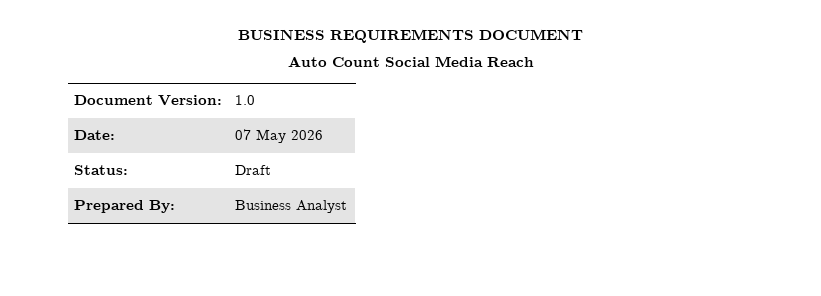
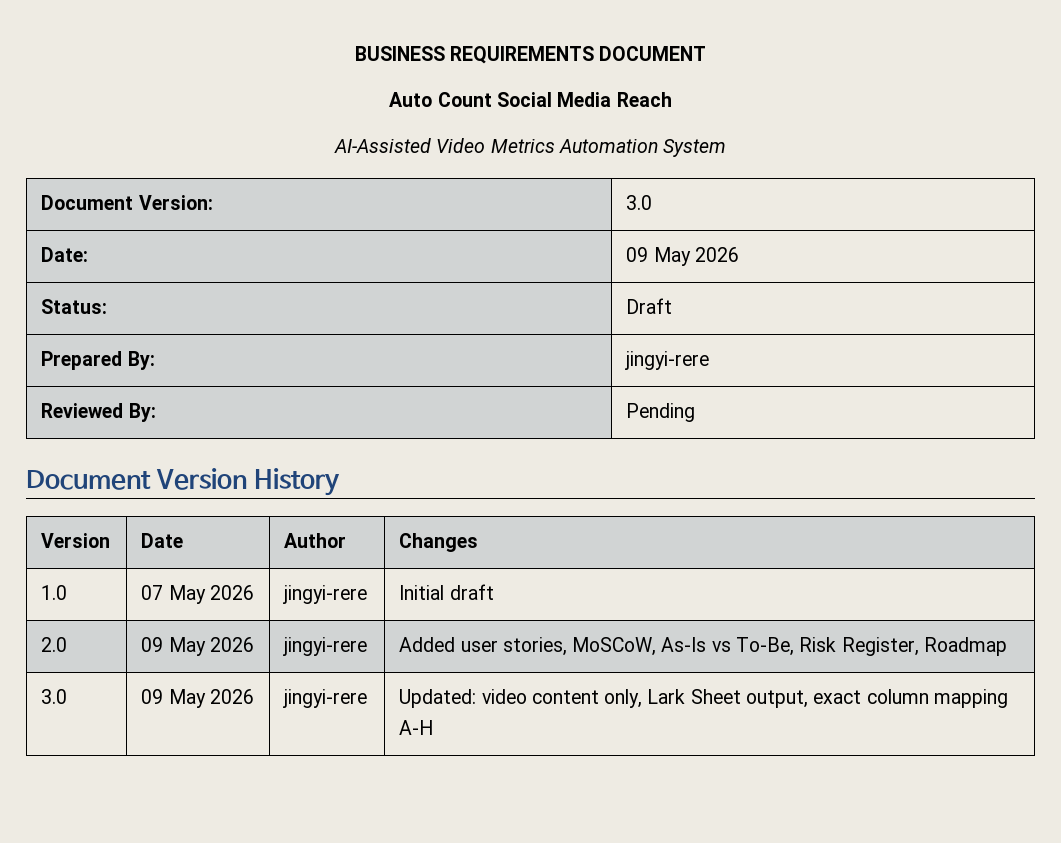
+ AI-Assisted Video Metrics Automation System
- Document Version: | 1.0
+ Document Version: | 3.0
- Date: | 07 May 2026
+ Date: | 09 May 2026
- Prepared By: | Business Analyst
+ Prepared By: | jingyi-rere
+ Reviewed By: | Pending
+ Document Version History
+ Version | Date | Author | Changes
+ 1.0 | 07 May 2026 | jingyi-rere | Initial draft
+ 2.0 | 09 May 2026 | jingyi-rere | Added user stories, MoSCoW, As-Is vs To-Be, Risk Register, Roadmap
+ 3.0 | 09 May 2026 | jingyi-rere | Updated: video content only, Lark Sheet output, exact column mapping A-H

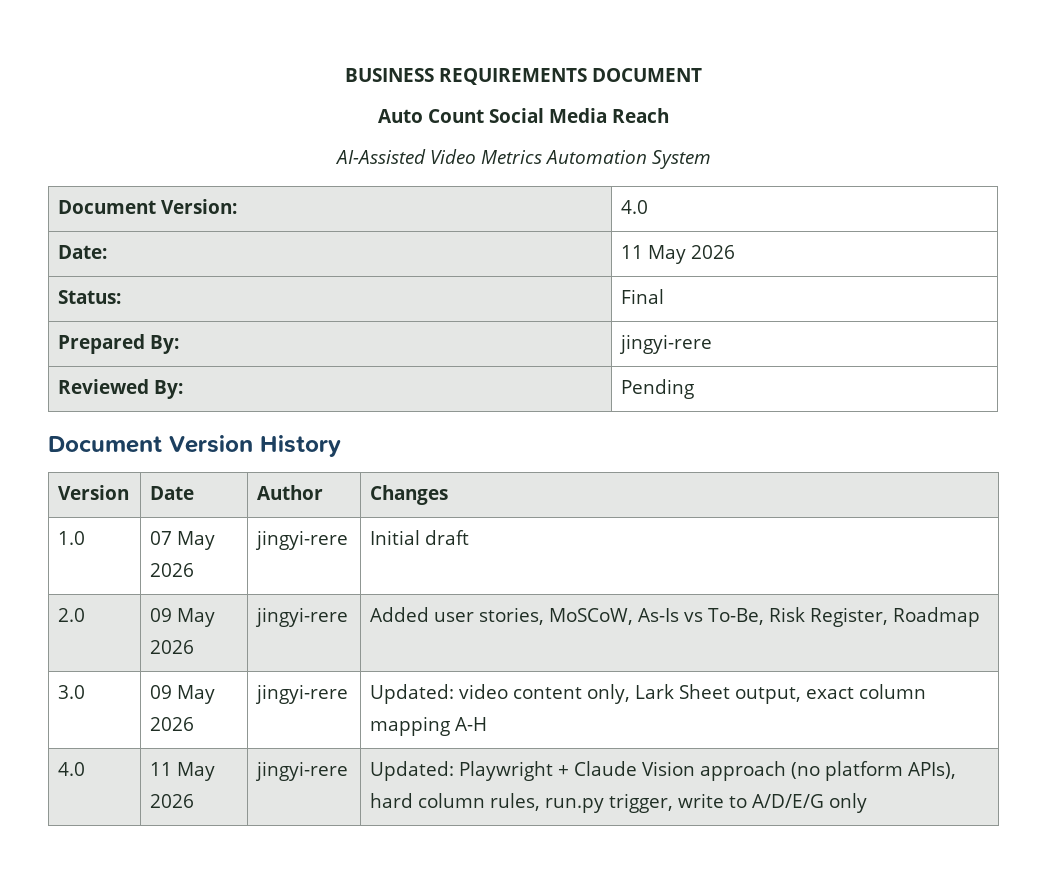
- Document Version: | 3.0
+ Document Version: | 4.0
- Date: | 09 May 2026
+ Date: | 11 May 2026
- Status: | Draft
+ Status: | Final
+ 4.0 | 11 May 2026 | jingyi-rere | Updated: Playwright + Claude Vision approach (no platform APIs), hard column rules, run.py trigger, write to A/D/E/G only

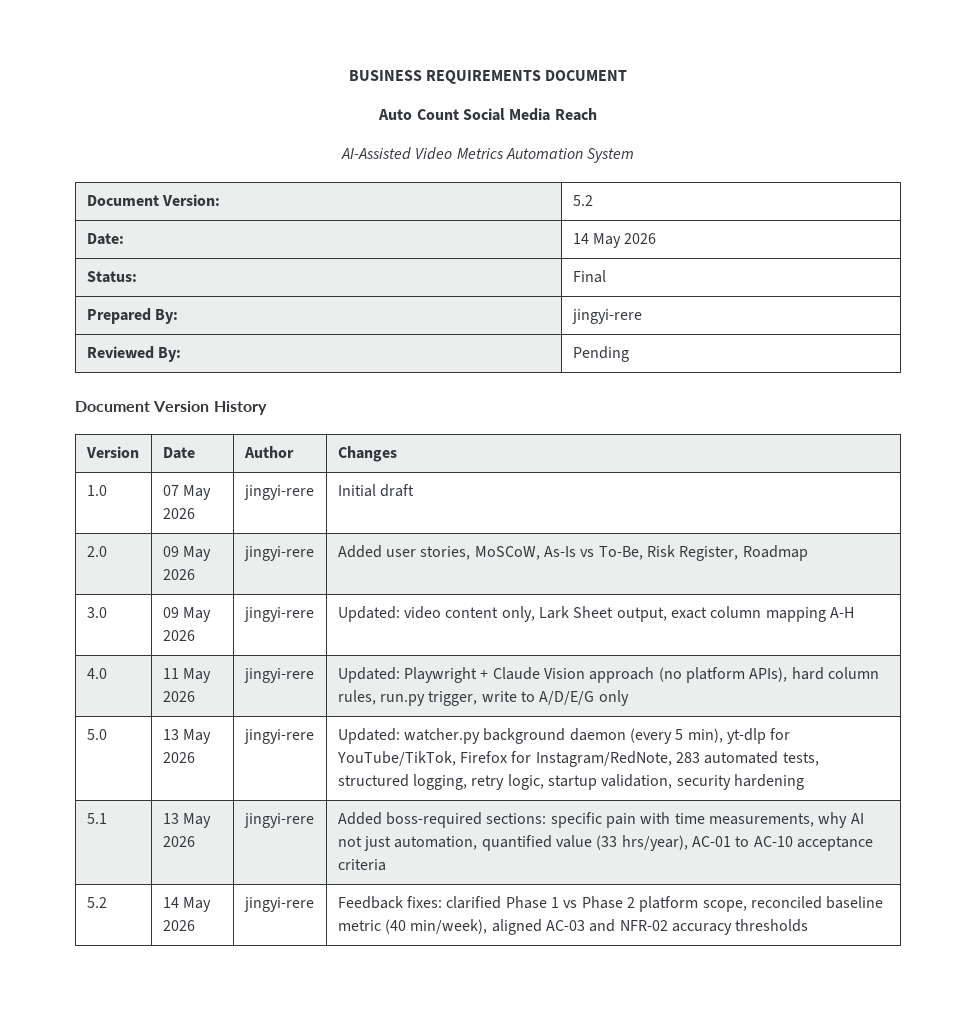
- Document Version: | 4.0
+ Document Version: | 5.2
- Date: | 11 May 2026
+ Date: | 14 May 2026
+ 5.0 | 13 May 2026 | jingyi-rere | Updated: watcher.py background daemon (every 5 min), yt-dlp for YouTube/TikTok, Firefox for Instagram/RedNote, 283 automated tests, structured logging, retry logic, startup validation, security hardening
+ 5.1 | 13 May 2026 | jingyi-rere | Added boss-required sections: specific pain with time measurements, why AI not just automation, quantified value (33 hrs/year), AC-01 to AC-10 acceptance criteria
+ 5.2 | 14 May 2026 | jingyi-rere | Feedback fixes: clarified Phase 1 vs Phase 2 platform scope, reconciled baseline metric (40 min/week), aligned AC-03 and NFR-02 accuracy thresholds

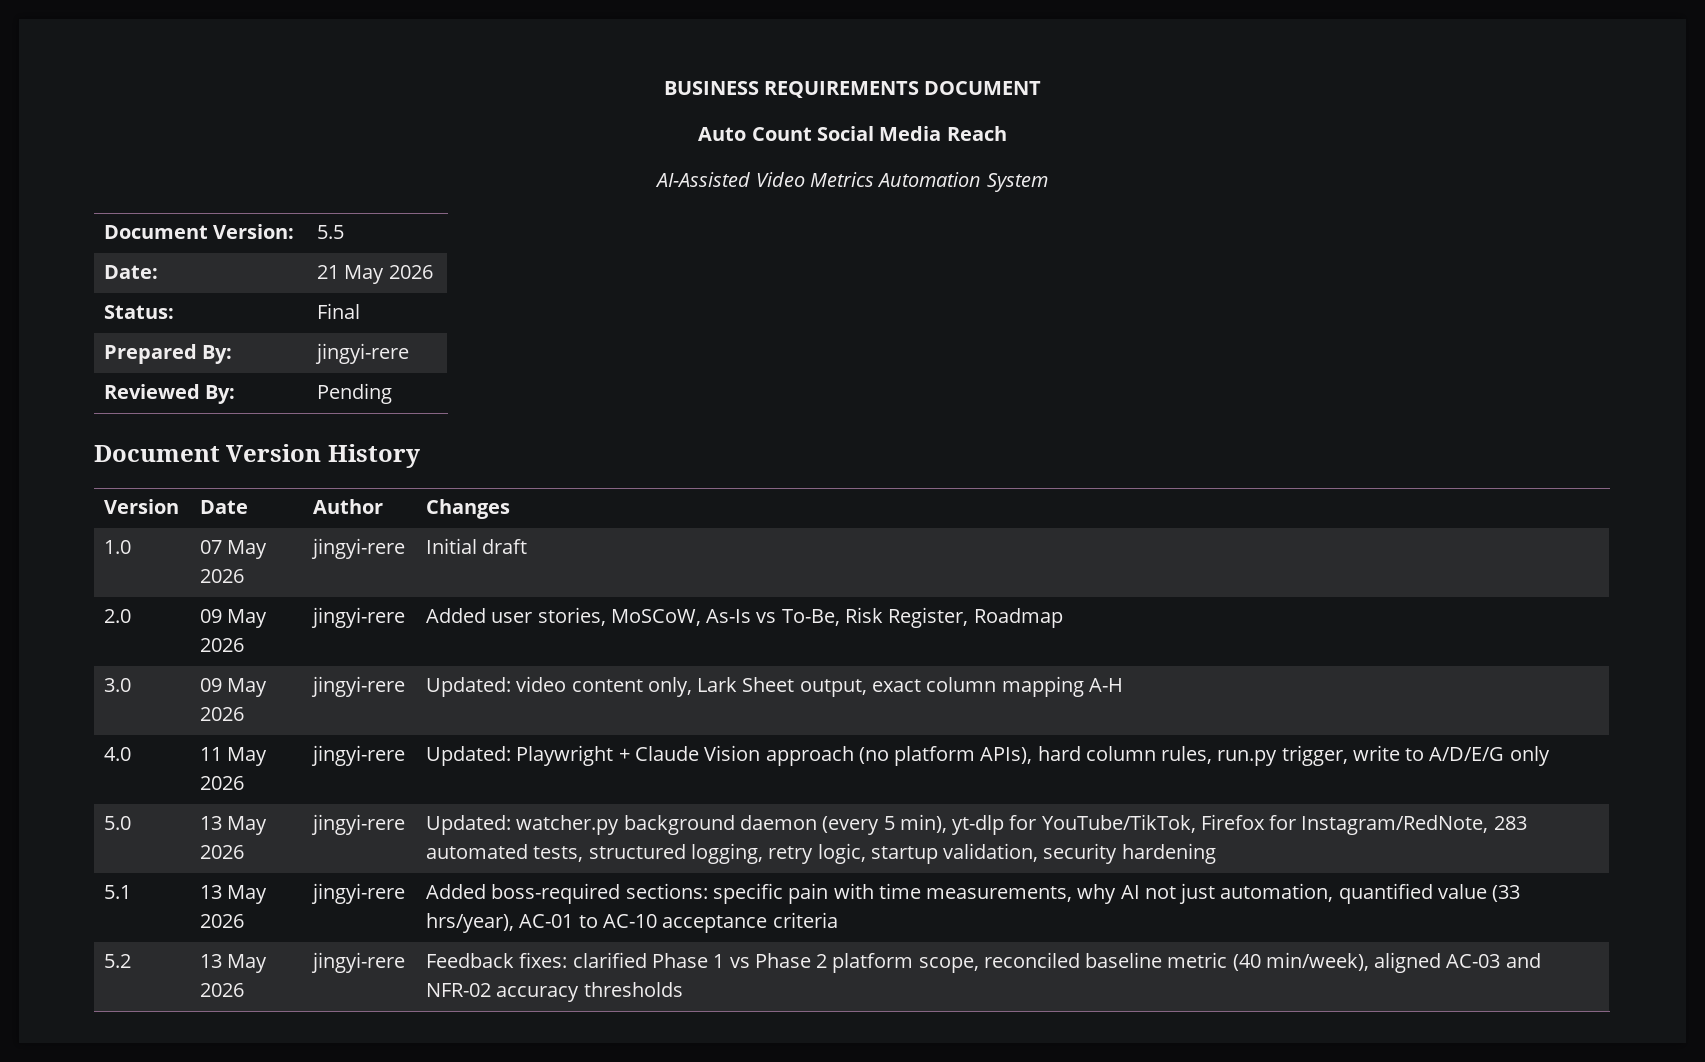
- Document Version: | 5.2
+ Document Version: | 5.5
- Date: | 14 May 2026
+ Date: | 21 May 2026
- 5.2 | 14 May 2026 | jingyi-rere | Feedback fixes: clarified Phase 1 vs Phase 2 platform scope, reconciled baseline metric (40 min/week), aligned AC-03 and NFR-02 accuracy thresholds
+ 5.2 | 13 May 2026 | jingyi-rere | Feedback fixes: clarified Phase 1 vs Phase 2 platform scope, reconciled baseline metric (40 min/week), aligned AC-03 and NFR-02 accuracy thresholds

